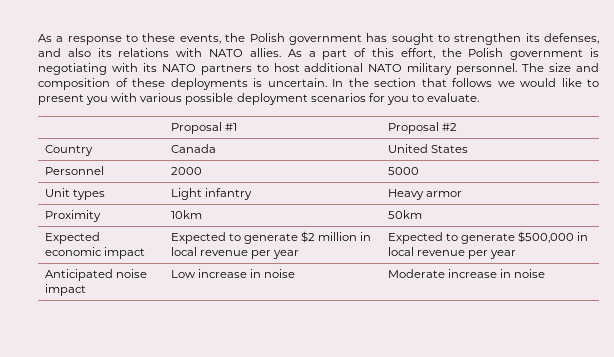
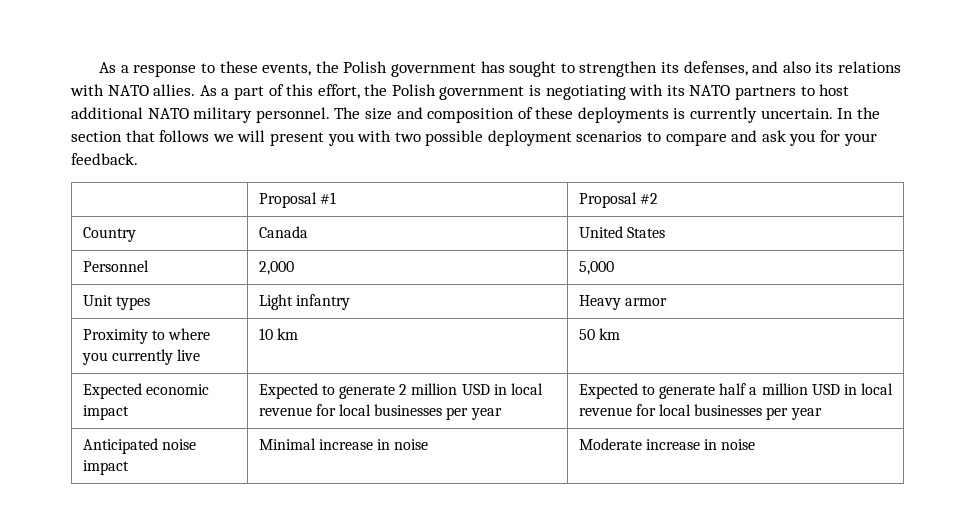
- The size and composition of these deployments is uncertain.
+ The size and composition of these deployments is currently uncertain.
- In the section that follows we would like to present you with various possible deployment scenarios for you to evaluate.
+ In the section that follows we will present you with two possible deployment scenarios to compare and ask you for your feedback.
- Personnel | 2000 | 5000
+ Personnel | 2,000 | 5,000
- Proximity | 10km | 50km
+ Proximity to where you currently live | 10 km | 50 km
- Expected economic impact | Expected to generate $2 million in local revenue per year | Expected to generate $500,000 in local revenue per year
+ Expected economic impact | Expected to generate 2 million USD in local revenue for local businesses per year | Expected to generate half a million USD in local revenue for local businesses per year
- Anticipated noise impact | Low increase in noise | Moderate increase in noise
+ Anticipated noise impact | Minimal increase in noise | Moderate increase in noise

